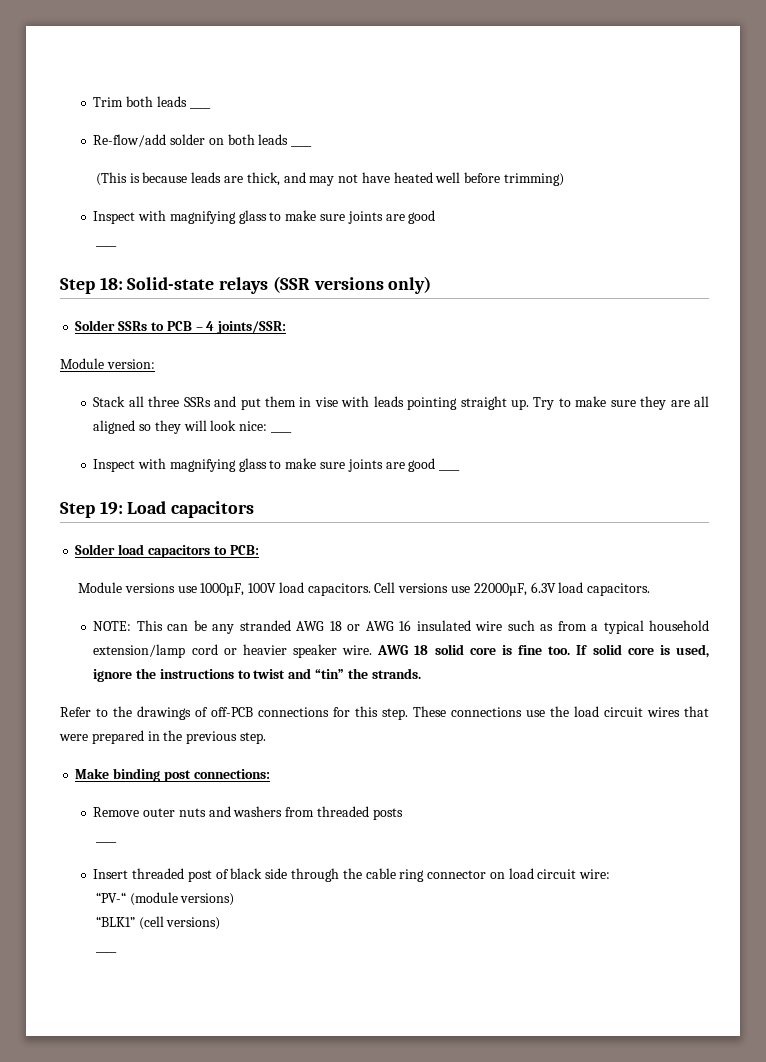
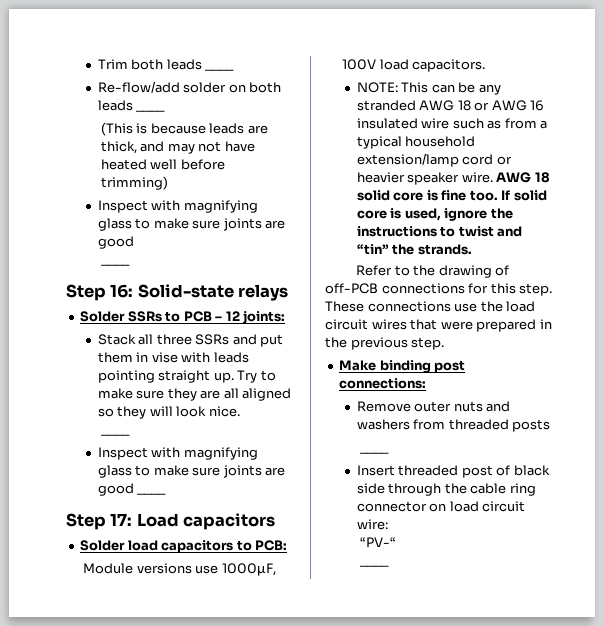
- Step 18: Solid-state relays (SSR versions only)
+ Step 16: Solid-state relays
- Solder SSRs to PCB – 4 joints/SSR:
- Module version:
+ Solder SSRs to PCB – 12 joints:
- Try to make sure they are all aligned so they will look nice: ____
+ Try to make sure they are all aligned so they will look nice.
+ ____
- Step 19: Load capacitors
+ Step 17: Load capacitors
- Cell versions use 22000µF, 6.3V load capacitors.
- Refer to the drawings of off-PCB connections for this step.
+ Refer to the drawing of off-PCB connections for this step.
- “PV-“ (module versions)
- “BLK1” (cell versions)
+ “PV-“

